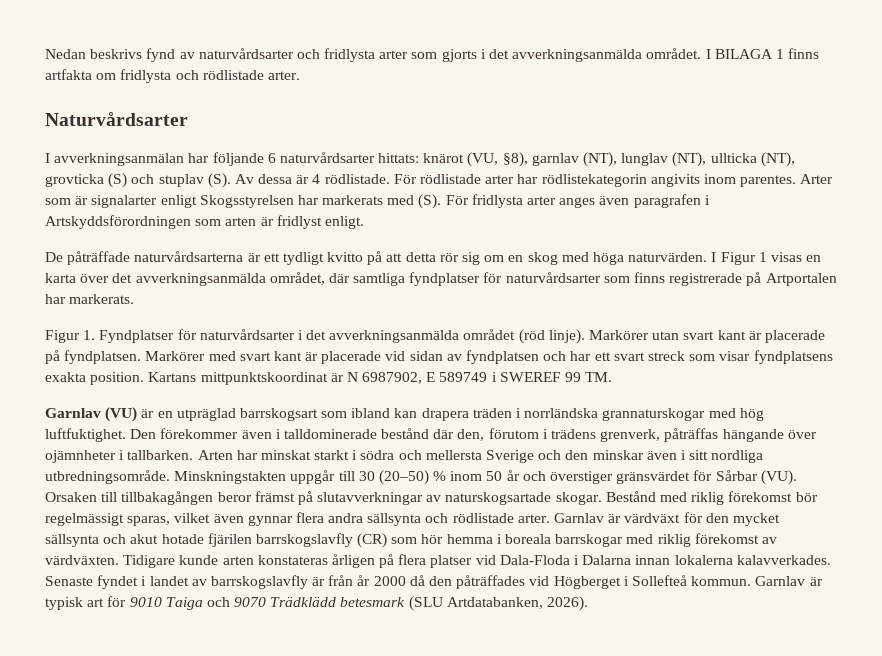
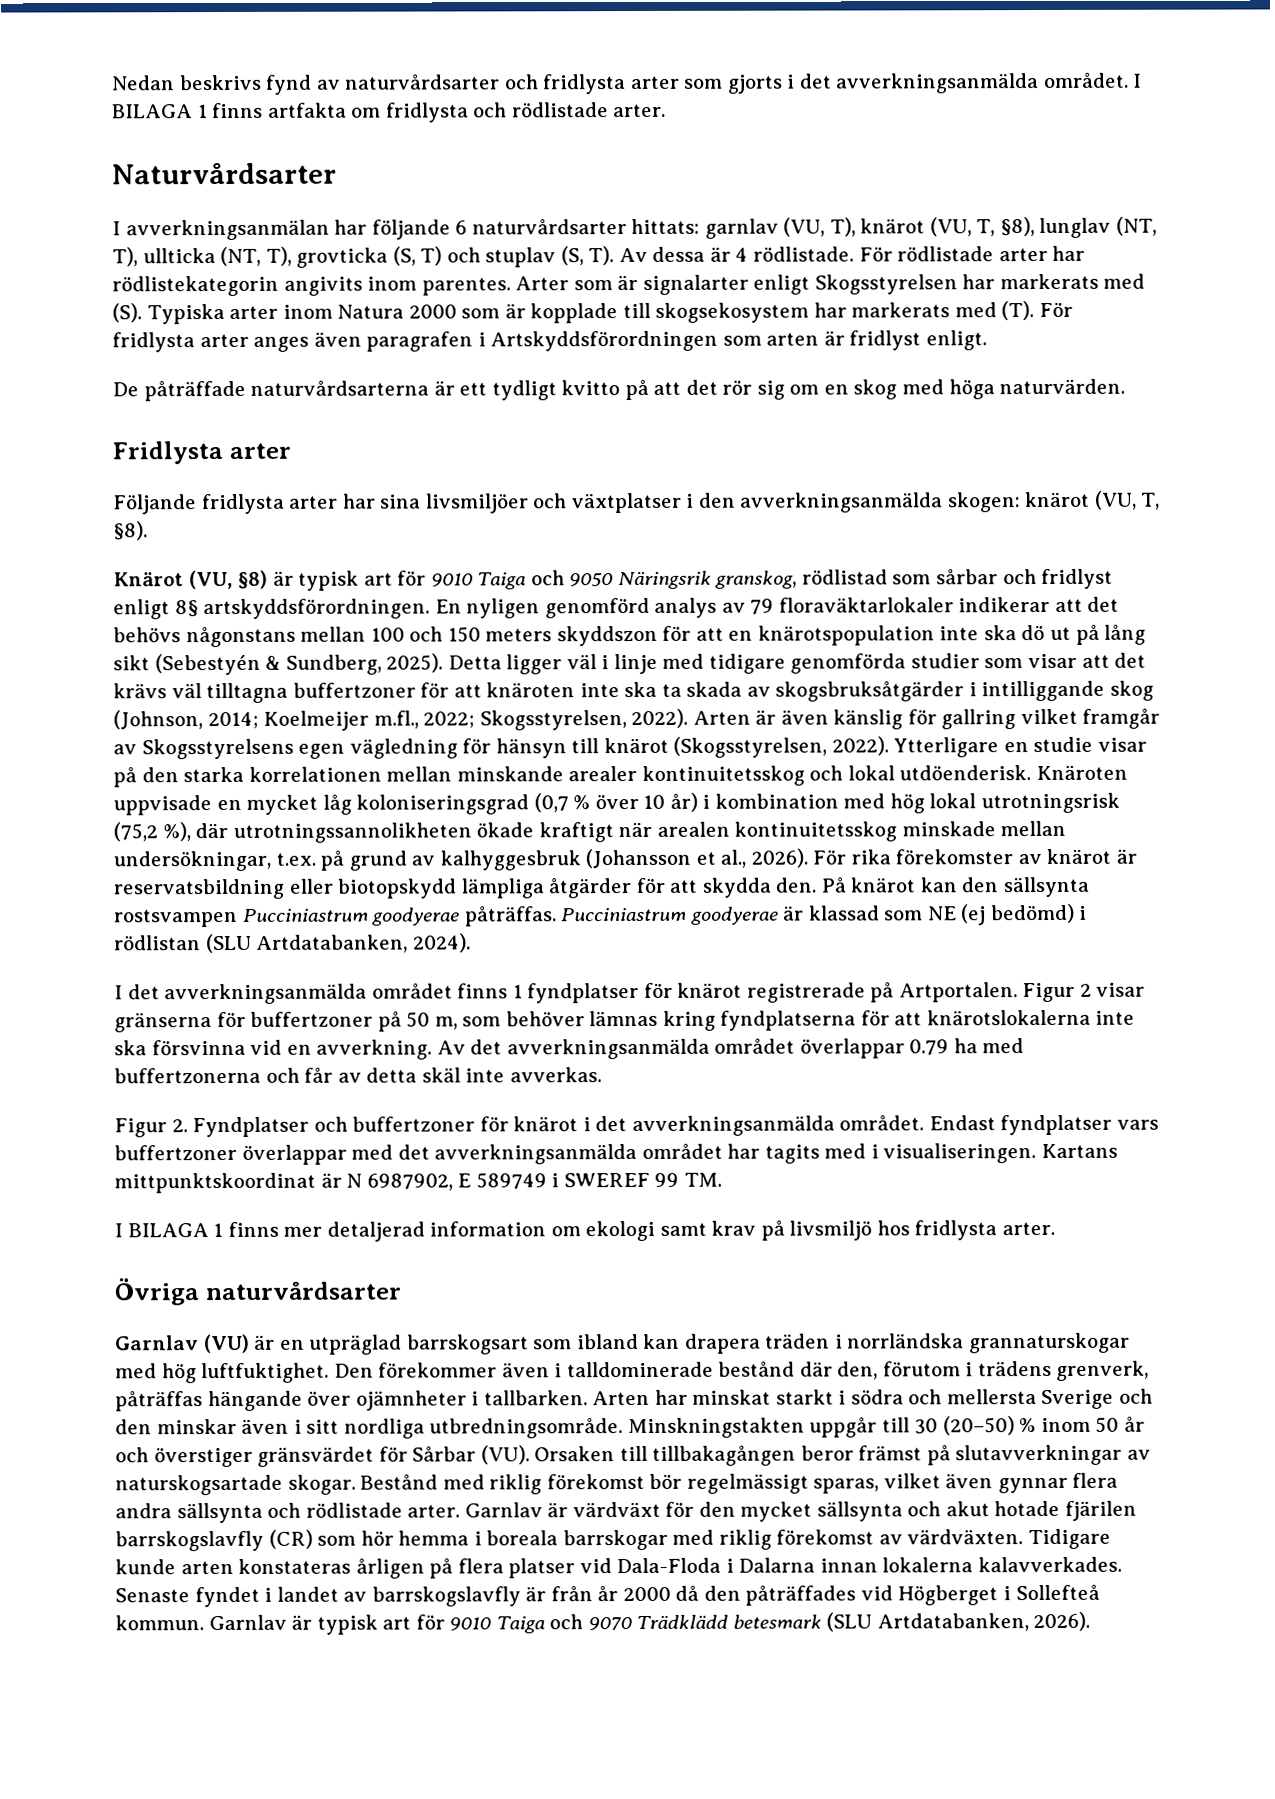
- I avverkningsanmälan har följande 6 naturvårdsarter hittats: knärot (VU, §8), garnlav (NT), lunglav (NT), ullticka (NT), grovticka (S) och stuplav (S). Av dessa är 4 rödlistade.
+ I avverkningsanmälan har följande 6 naturvårdsarter hittats: garnlav (VU, T), knärot (VU, T, §8), lunglav (NT, T), ullticka (NT, T), grovticka (S, T) och stuplav (S, T). Av dessa är 4 rödlistade.
- Arter som är signalarter enligt Skogsstyrelsen har markerats med (S). För fridlysta arter anges även paragrafen i Artskyddsförordningen som arten är fridlyst enligt.
+ Arter som är signalarter enligt Skogsstyrelsen har markerats med (S). Typiska arter inom Natura 2000 som är kopplade till skogsekosystem har markerats med (T). För fridlysta arter anges även paragrafen i Artskyddsförordningen som arten är fridlyst enligt.
- De påträffade naturvårdsarterna är ett tydligt kvitto på att detta rör sig om en skog med höga naturvärden. I Figur 1 visas en karta över det avverkningsanmälda området, där samtliga fyndplatser för naturvårdsarter som finns registrerade på Artportalen har markerats.
- Figur 1. Fyndplatser för naturvårdsarter i det avverkningsanmälda området (röd linje). Markörer utan svart kant är placerade på fyndplatsen. Markörer med svart kant är placerade vid sidan av fyndplatsen och har ett svart streck som visar fyndplatsens exakta position.
+ De påträffade naturvårdsarterna är ett tydligt kvitto på att det rör sig om en skog med höga naturvärden.
+ Fridlysta arter
+ Följande fridlysta arter har sina livsmiljöer och växtplatser i den avverkningsanmälda skogen: knärot (VU, T, §8).
+ Knärot (VU, §8) är typisk art för 9010 Taiga och 9050 Näringsrik granskog, rödlistad som sårbar och fridlyst enligt 8§ artskyddsförordningen. En nyligen genomförd analys av 79 floraväktarlokaler indikerar att det behövs någonstans mellan 100 och 150 meters skyddszon för att en knärotspopulation inte ska dö ut på lång sikt (Sebestyén & Sundberg, 2025). Detta ligger väl i linje med tidigare genomförda studier som visar att det krävs väl tilltagna buffertzoner för att knäroten inte ska ta skada av skogsbruksåtgärder i intilliggande skog (Johnson, 2014; Koelmeijer m.fl., 2022; Skogsstyrelsen, 2022). Arten är även känslig för gallring vilket framgår av Skogsstyrelsens egen vägledning för hänsyn till knärot (Skogsstyrelsen, 2022). Ytterligare en studie visar på den starka korrelationen mellan minskande arealer kontinuitetsskog och lokal utdöenderisk. Knäroten uppvisade en mycket låg koloniseringsgrad (0,7 % över 10 år) i kombination med hög lokal utrotningsrisk (75,2 %), där utrotningssannolikheten ökade kraftigt när arealen kontinuitetsskog minskade mellan undersökningar, t.ex. på grund av kalhyggesbruk (Johansson et al., 2026). För rika förekomster av knärot är reservatsbildning eller biotopskydd lämpliga åtgärder för att skydda den. På knärot kan den sällsynta rostsvampen Pucciniastrum goodyerae påträffas. Pucciniastrum goodyerae är klassad som NE (ej bedömd) i rödlistan (SLU Artdatabanken, 2024).
+ I det avverkningsanmälda området finns 1 fyndplatser för knärot registrerade på Artportalen. Figur 2 visar gränserna för buffertzoner på 50 m, som behöver lämnas kring fyndplatserna för att knärotslokalerna inte ska försvinna vid en avverkning. Av det avverkningsanmälda området överlappar 0.79 ha med buffertzonerna och får av detta skäl inte avverkas.
+ Figur 2. Fyndplatser och buffertzoner för knärot i det avverkningsanmälda området. Endast fyndplatser vars buffertzoner överlappar med det avverkningsanmälda området har tagits med i visualiseringen.
+ I BILAGA 1 finns mer detaljerad information om ekologi samt krav på livsmiljö hos fridlysta arter.
+ Övriga naturvårdsarter

